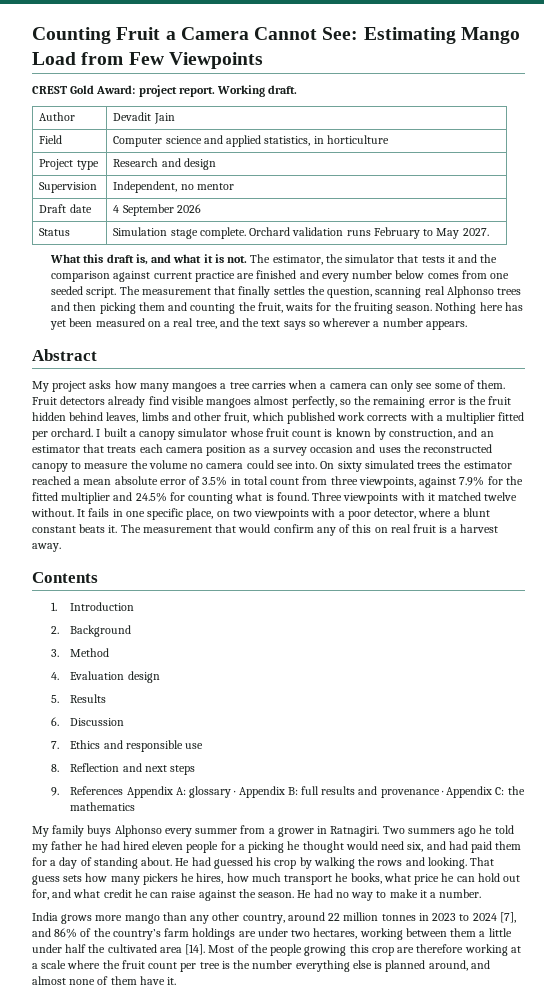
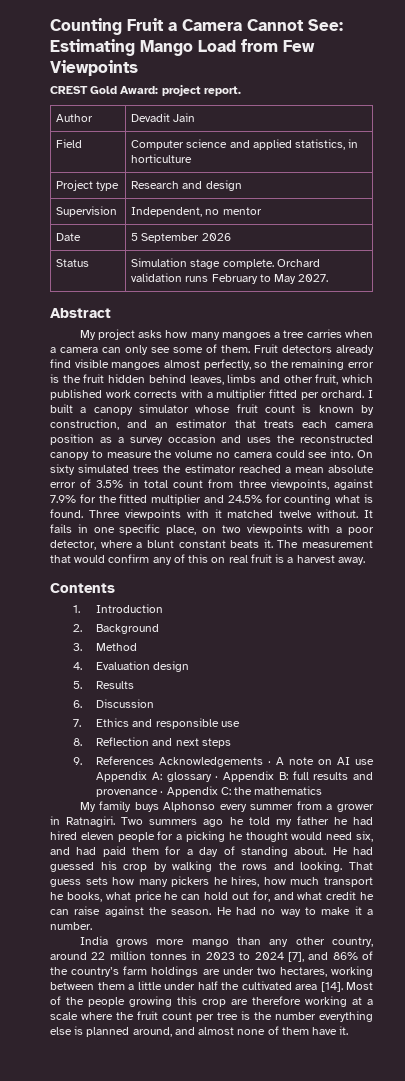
- Working draft.
- Draft date | 4 September 2026
+ Date | 5 September 2026
- What this draft is, and what it is not. The estimator, the simulator that tests it and the comparison against current practice are finished and every number below comes from one seeded script. The measurement that finally settles the question, scanning real Alphonso trees and then picking them and counting the fruit, waits for the fruiting season. Nothing here has yet been measured on a real tree, and the text says so wherever a number appears.
- 9. References Appendix A: glossary · Appendix B: full results and provenance · Appendix C: the mathematics
+ 9. References Acknowledgements · A note on AI use Appendix A: glossary · Appendix B: full results and provenance · Appendix C: the mathematics

